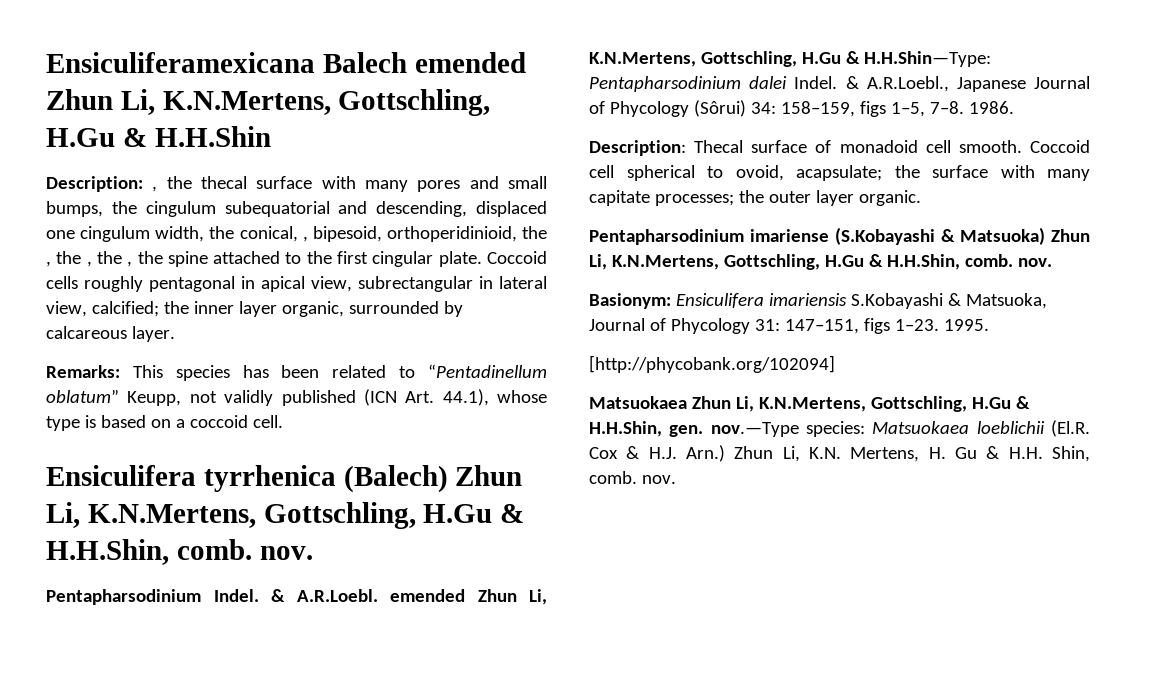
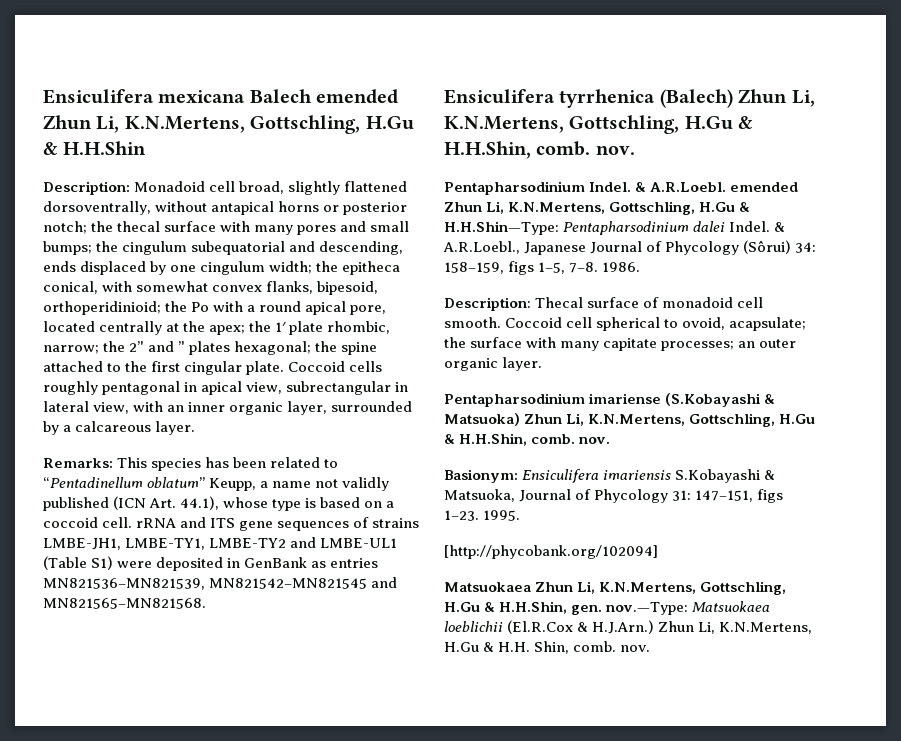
- Ensiculiferamexicana Balech emended Zhun Li, K.N.Mertens, Gottschling, H.Gu & H.H.Shin
+ Ensiculifera mexicana Balech emended Zhun Li, K.N.Mertens, Gottschling, H.Gu & H.H.Shin
- Description: , the thecal surface with many pores and small bumps, the cingulum subequatorial and descending, displaced one cingulum width, the conical, , bipesoid, orthoperidinioid, the , the , the , the spine attached to the first cingular plate.
+ Description: Monadoid cell broad, slightly flattened dorsoventrally, without antapical horns or posterior notch; the thecal surface with many pores and small bumps; the cingulum subequatorial and descending, ends displaced by one cingulum width; the epitheca conical, with somewhat convex flanks, bipesoid, orthoperidinioid; the Po with a round apical pore, located centrally at the apex; the 1′ plate rhombic, narrow; the 2’' and ’' plates hexagonal; the spine attached to the first cingular plate.
- Coccoid cells roughly pentagonal in apical view, subrectangular in lateral view, calcified; the inner layer organic, surrounded by calcareous layer.
+ Coccoid cells roughly pentagonal in apical view, subrectangular in lateral view, with an inner organic layer, surrounded by a calcareous layer.
- Remarks: This species has been related to “Pentadinellum oblatum” Keupp, not validly published (ICN Art. 44.1), whose type is based on a coccoid cell.
+ Remarks: This species has been related to “Pentadinellum oblatum” Keupp, a name not validly published (ICN Art. 44.1), whose type is based on a coccoid cell. rRNA and ITS gene sequences of strains LMBE-JH1, LMBE-TY1, LMBE-TY2 and LMBE-UL1 (Table S1) were deposited in GenBank as entries MN821536–MN821539, MN821542–MN821545 and MN821565–MN821568.
- Coccoid cell spherical to ovoid, acapsulate; the surface with many capitate processes; the outer layer organic.
+ Coccoid cell spherical to ovoid, acapsulate; the surface with many capitate processes; an outer organic layer.
- Matsuokaea Zhun Li, K.N.Mertens, Gottschling, H.Gu & H.H.Shin, gen. nov.—Type species: Matsuokaea loeblichii (El.R. Cox & H.J. Arn.) Zhun Li, K.N. Mertens, H. Gu & H.H. Shin, comb. nov.
+ Matsuokaea Zhun Li, K.N.Mertens, Gottschling, H.Gu & H.H.Shin, gen. nov.—Type: Matsuokaea loeblichii (El.R.Cox & H.J.Arn.) Zhun Li, K.N.Mertens, H.Gu & H.H. Shin, comb. nov.

